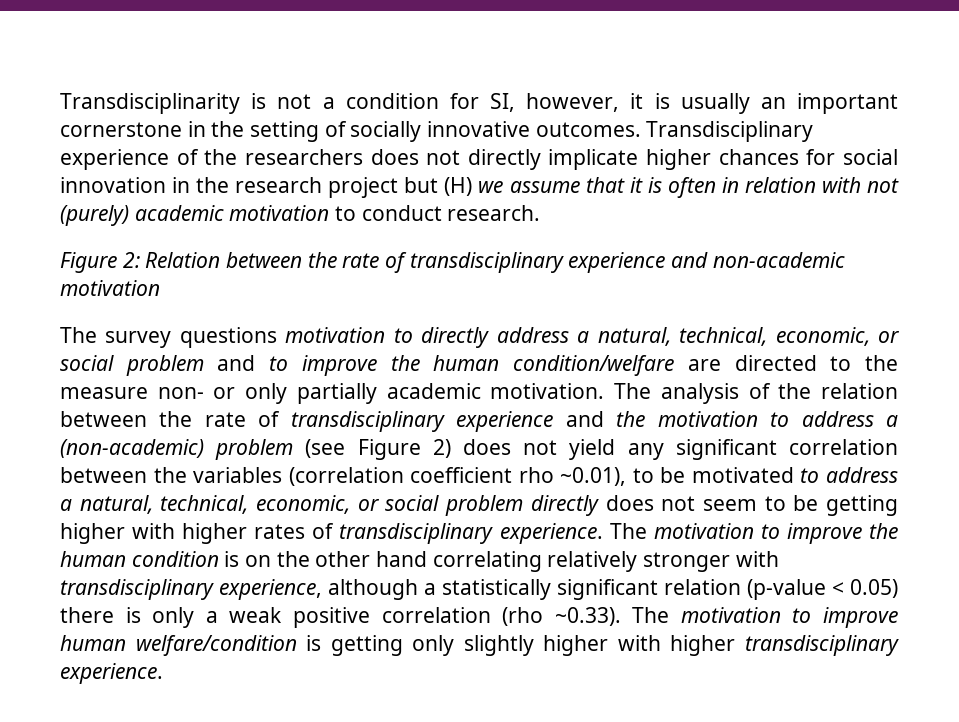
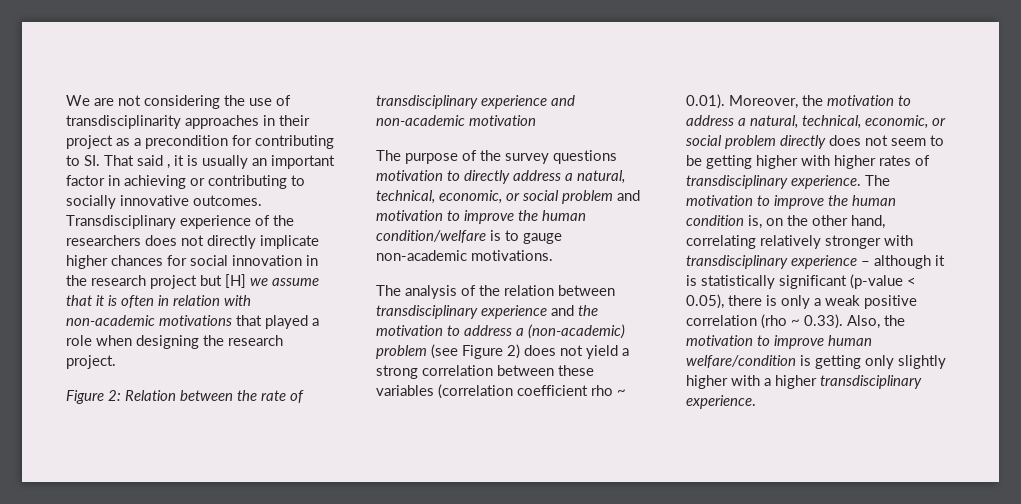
- Transdisciplinarity is not a condition for SI, however, it is usually an important cornerstone in the setting of socially innovative outcomes.
+ We are not considering the use of transdisciplinarity approaches in their project as a precondition for contributing to SI. That said , it is usually an important factor in achieving or contributing to socially innovative outcomes.
- Transdisciplinary experience of the researchers does not directly implicate higher chances for social innovation in the research project but (H) we assume that it is often in relation with not (purely) academic motivation to conduct research.
+ Transdisciplinary experience of the researchers does not directly implicate higher chances for social innovation in the research project but [H] we assume that it is often in relation with non-academic motivations that played a role when designing the research project.
- The survey questions motivation to directly address a natural, technical, economic, or social problem and to improve the human condition/welfare are directed to the measure non- or only partially academic motivation. The analysis of the relation between the rate of transdisciplinary experience and the motivation to address a (non-academic) problem (see Figure 2) does not yield any significant correlation between the variables (correlation coefficient rho ~0.01), to be motivated to address a natural, technical, economic, or social problem directly does not seem to be getting higher with higher rates of transdisciplinary experience.
+ The purpose of the survey questions motivation to directly address a natural, technical, economic, or social problem and motivation to improve the human condition/welfare is to gauge non-academic motivations.
+ The analysis of the relation between transdisciplinary experience and the motivation to address a (non-academic) problem (see Figure 2) does not yield a strong correlation between these variables (correlation coefficient rho ~ 0.01). Moreover, the motivation to address a natural, technical, economic, or social problem directly does not seem to be getting higher with higher rates of transdisciplinary experience.
- The motivation to improve the human condition is on the other hand correlating relatively stronger with transdisciplinary experience, although a statistically significant relation (p-value < 0.05) there is only a weak positive correlation (rho ~0.33). The motivation to improve human welfare/condition is getting only slightly higher with higher transdisciplinary experience.
+ The motivation to improve the human condition is, on the other hand, correlating relatively stronger with transdisciplinary experience – although it is statistically significant (p-value < 0.05), there is only a weak positive correlation (rho ~ 0.33). Also, the motivation to improve human welfare/condition is getting only slightly higher with a higher transdisciplinary experience.

